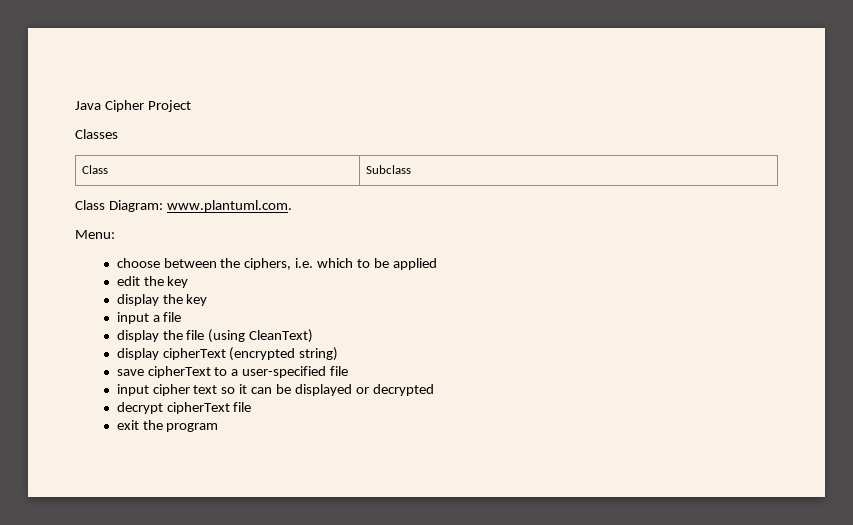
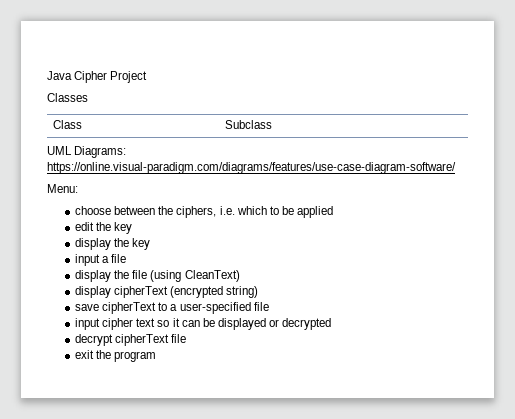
- Class Diagram: www.plantuml.com.
+ UML Diagrams: https://online.visual-paradigm.com/diagrams/features/use-case-diagram-software/

